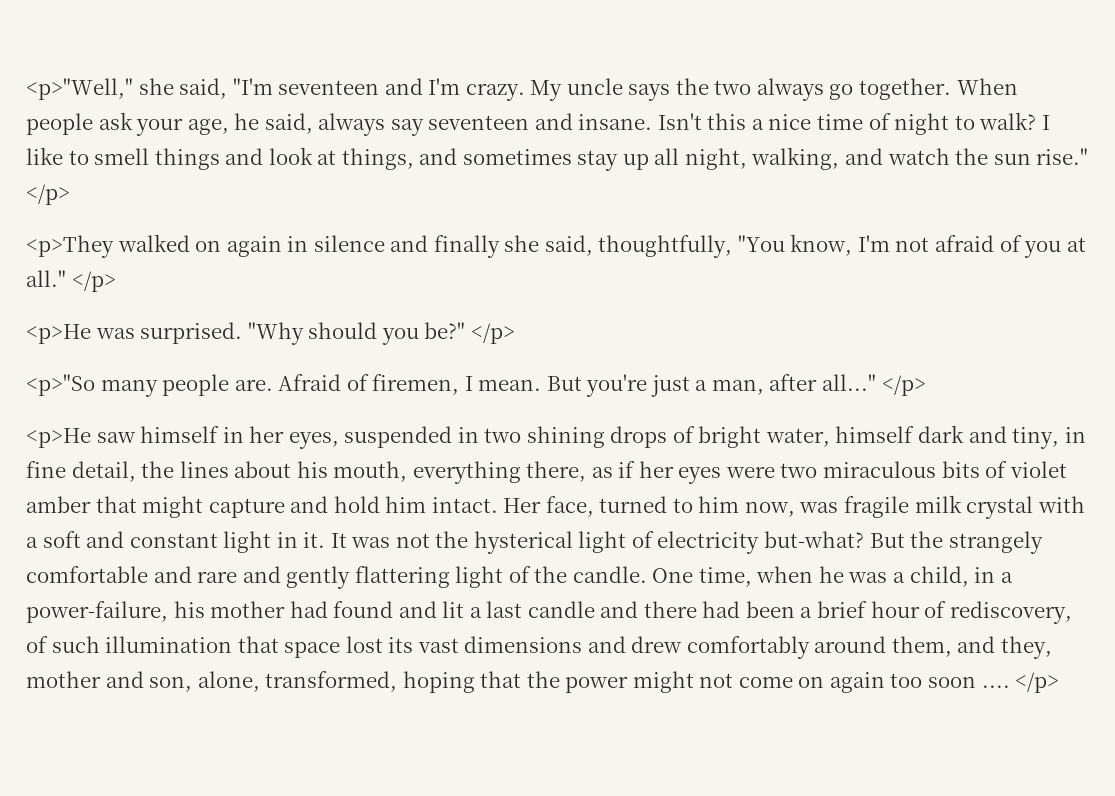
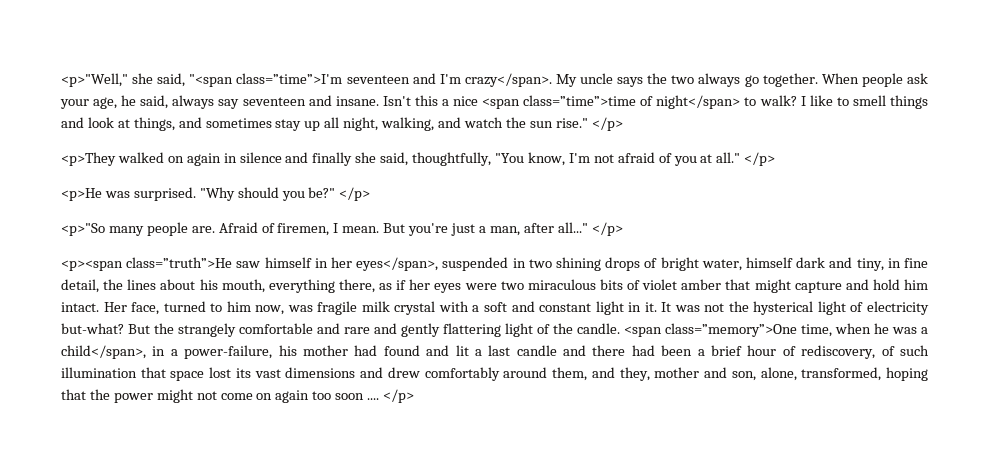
- <p>"Well," she said, "I'm seventeen and I'm crazy.
+ <p>"Well," she said, "<span class=”time”>I'm seventeen and I'm crazy</span>.
- Isn't this a nice time of night to walk?
+ Isn't this a nice <span class=”time”>time of night</span> to walk?
- <p>He saw himself in her eyes, suspended in two shining drops of bright water, himself dark and tiny, in fine detail, the lines about his mouth, everything there, as if her eyes were two miraculous bits of violet amber that might capture and hold him intact.
+ <p><span class=”truth”>He saw himself in her eyes</span>, suspended in two shining drops of bright water, himself dark and tiny, in fine detail, the lines about his mouth, everything there, as if her eyes were two miraculous bits of violet amber that might capture and hold him intact.
- One time, when he was a child, in a power-failure, his mother had found and lit a last candle and there had been a brief hour of rediscovery, of such illumination that space lost its vast dimensions and drew comfortably around them, and they, mother and son, alone, transformed, hoping that the power might not come on again too soon ....
+ <span class=”memory”>One time, when he was a child</span>, in a power-failure, his mother had found and lit a last candle and there had been a brief hour of rediscovery, of such illumination that space lost its vast dimensions and drew comfortably around them, and they, mother and son, alone, transformed, hoping that the power might not come on again too soon ....

